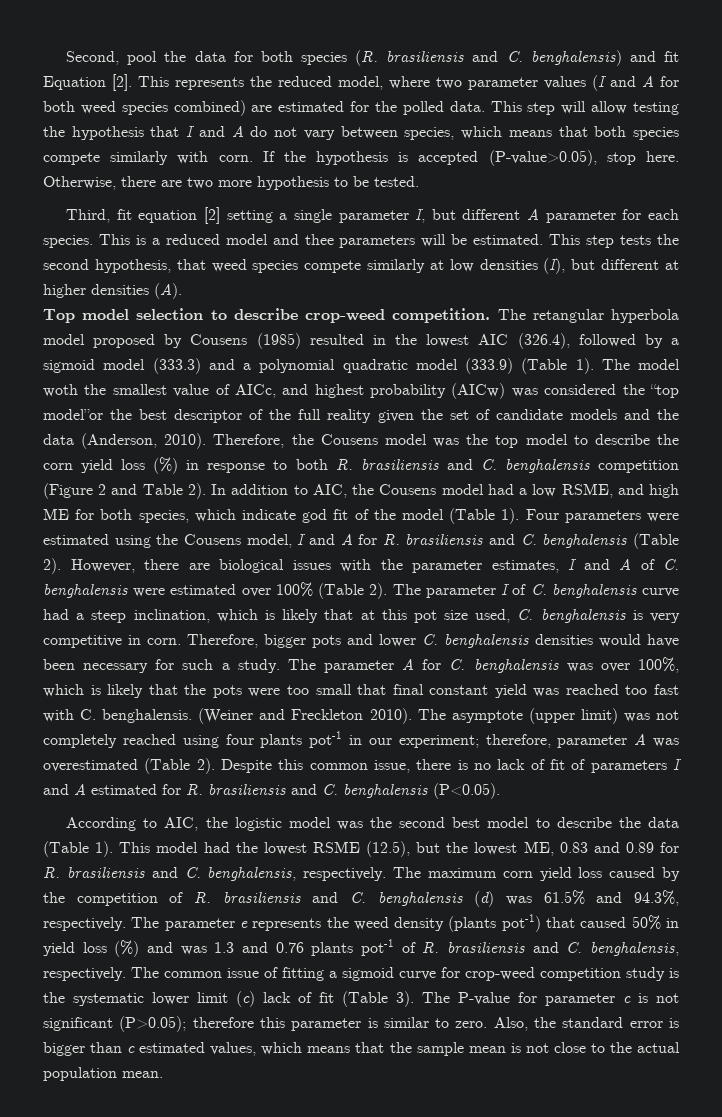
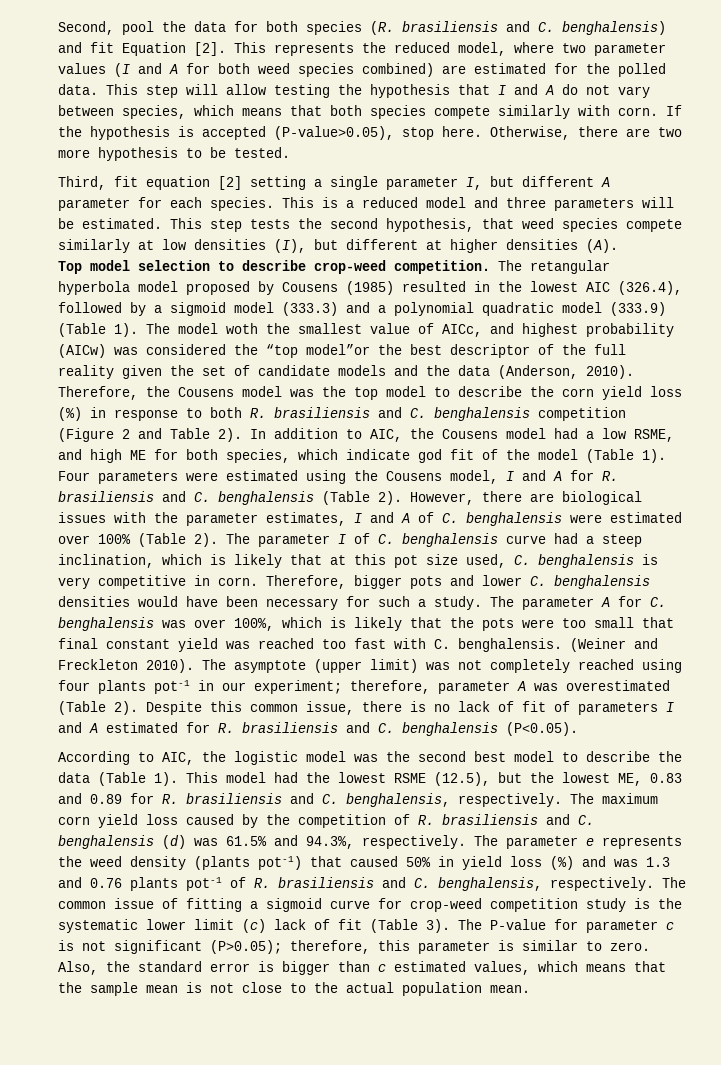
- This is a reduced model and thee parameters will be estimated.
+ This is a reduced model and three parameters will be estimated.
- The P-value for parameter c is not significant (P>0.05); therefore this parameter is similar to zero.
+ The P-value for parameter c is not significant (P>0.05); therefore, this parameter is similar to zero.

